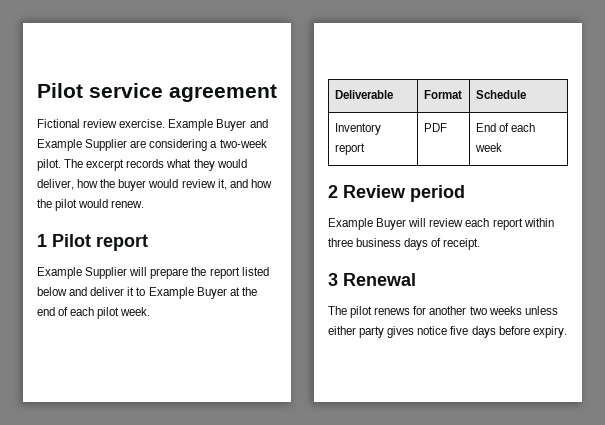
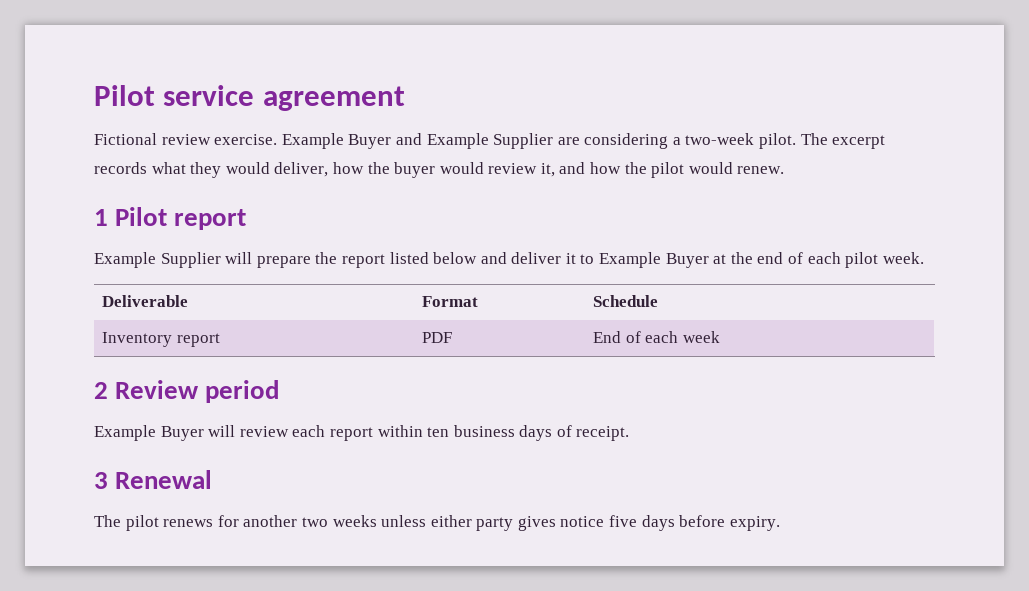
- Example Buyer will review each report within three business days of receipt.
+ Example Buyer will review each report within ten business days of receipt.

